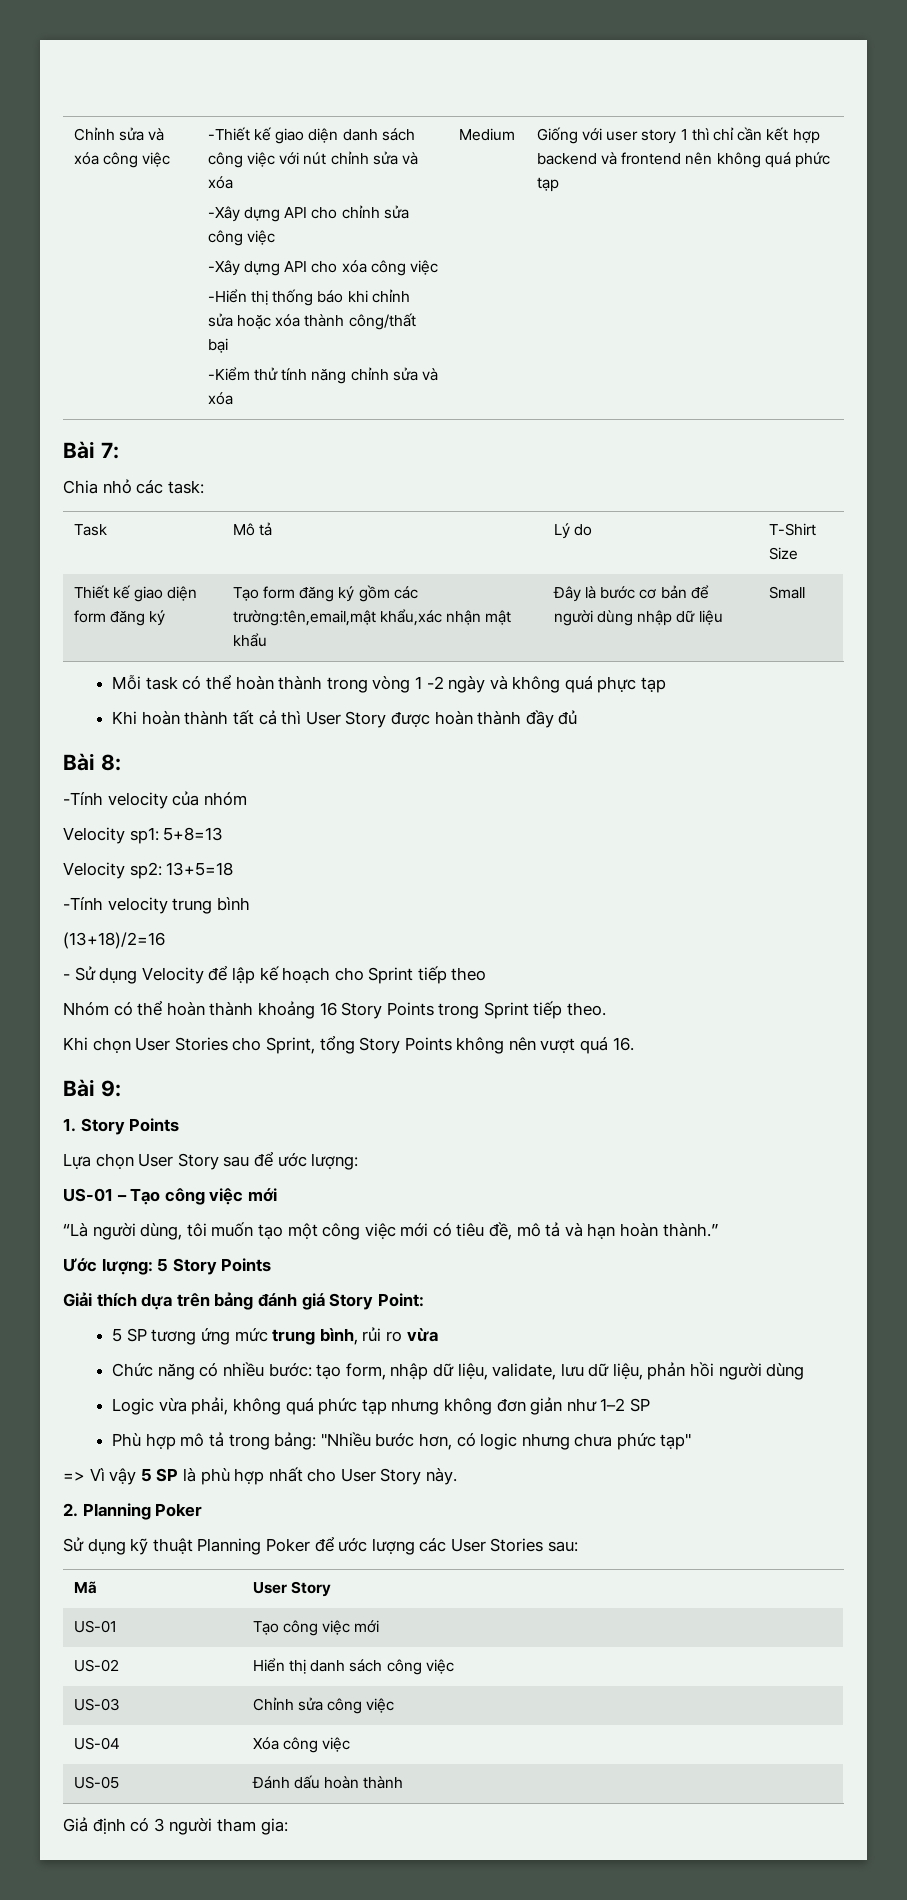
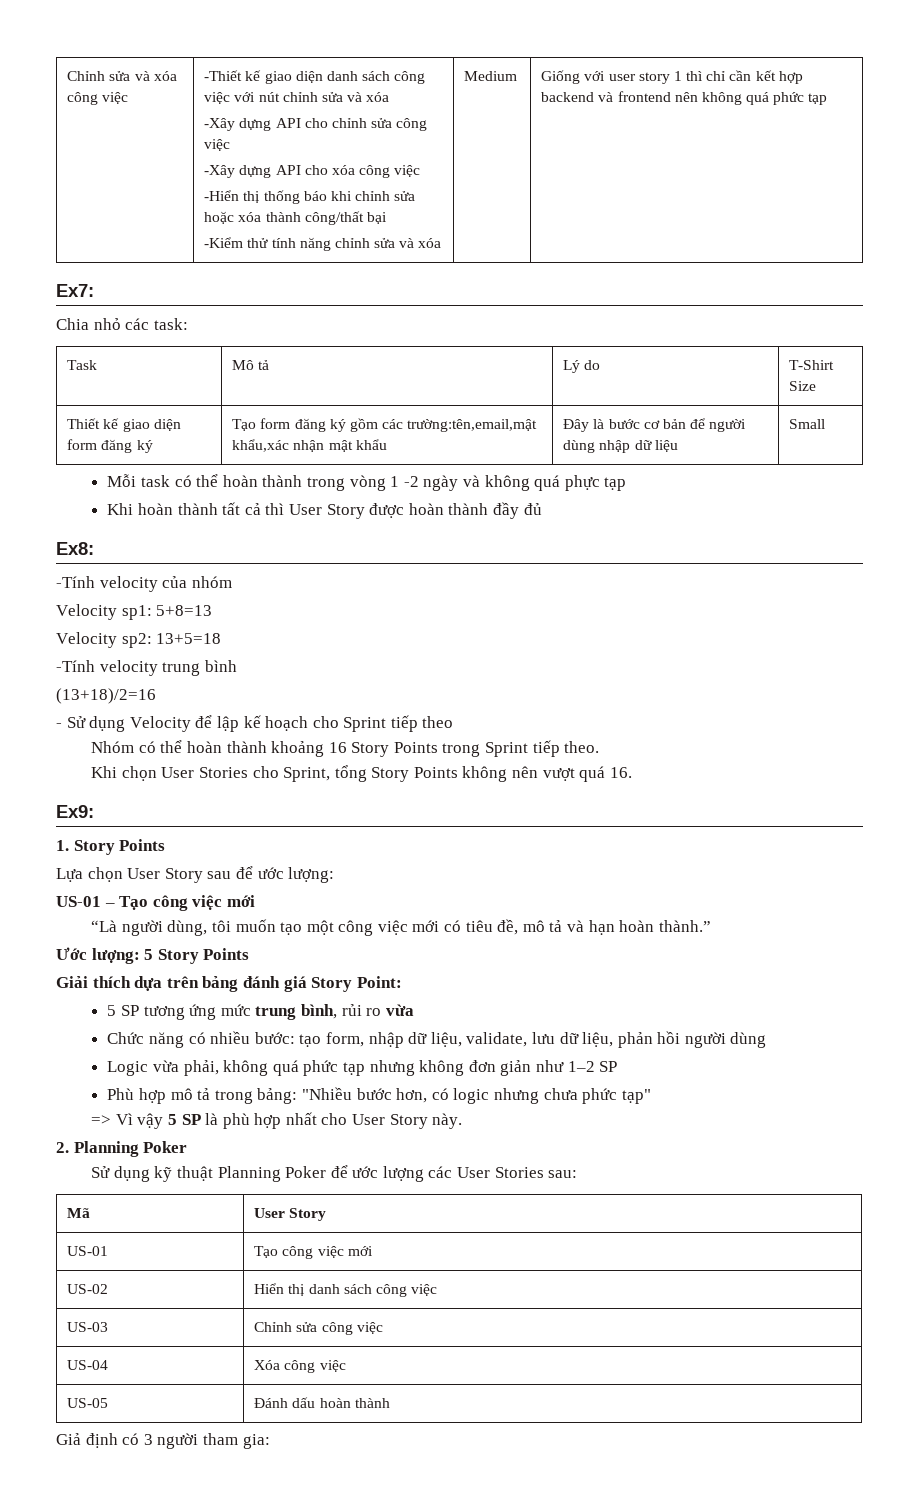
- Bài 7:
+ Ex7:
- Bài 8:
+ Ex8:
- Bài 9:
+ Ex9:

